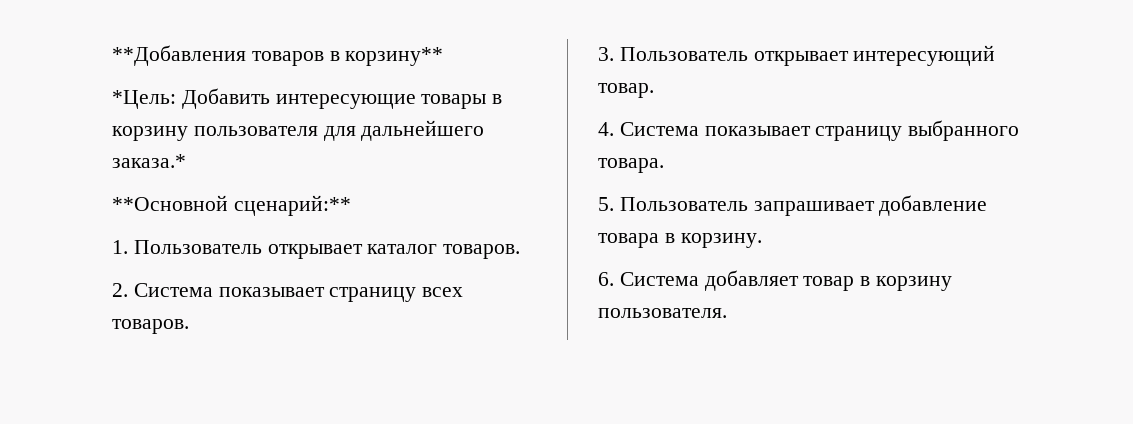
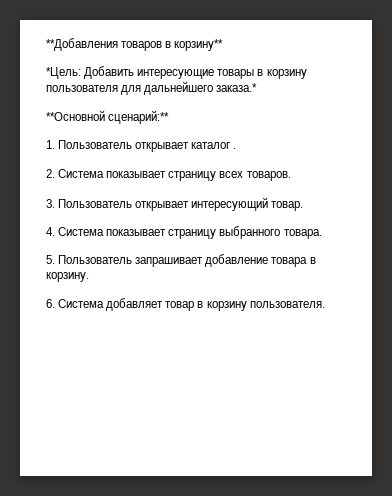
- 1. Пользователь открывает каталог товаров.
+ 1. Пользователь открывает каталог .

